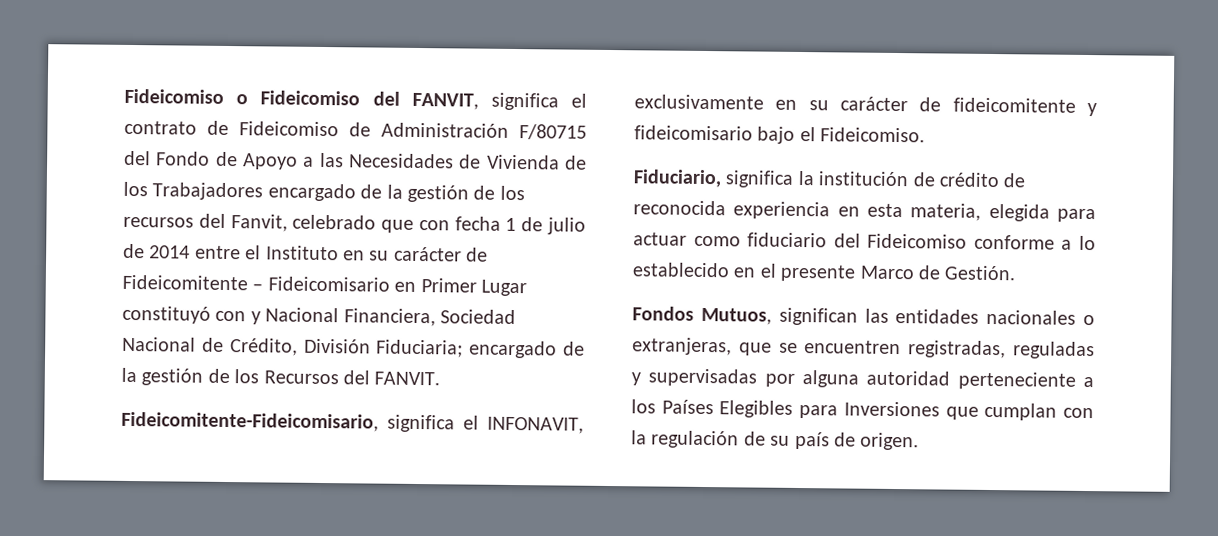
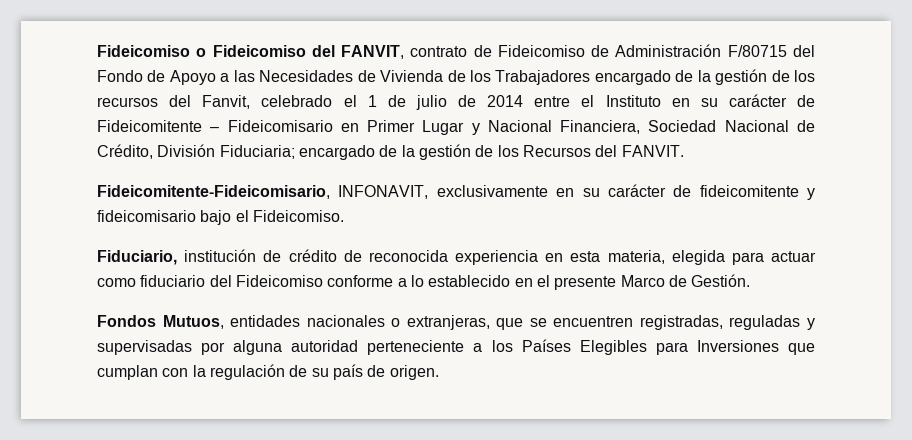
- Fideicomiso o Fideicomiso del FANVIT, significa el contrato de Fideicomiso de Administración F/80715 del Fondo de Apoyo a las Necesidades de Vivienda de los Trabajadores encargado de la gestión de los recursos del Fanvit, celebrado que con fecha 1 de julio de 2014 entre el Instituto en su carácter de Fideicomitente – Fideicomisario en Primer Lugar constituyó con y Nacional Financiera, Sociedad Nacional de Crédito, División Fiduciaria;
+ Fideicomiso o Fideicomiso del FANVIT, contrato de Fideicomiso de Administración F/80715 del Fondo de Apoyo a las Necesidades de Vivienda de los Trabajadores encargado de la gestión de los recursos del Fanvit, celebrado el 1 de julio de 2014 entre el Instituto en su carácter de Fideicomitente – Fideicomisario en Primer Lugar y Nacional Financiera, Sociedad Nacional de Crédito, División Fiduciaria;
- Fideicomitente-Fideicomisario, significa el INFONAVIT, exclusivamente en su carácter de fideicomitente y fideicomisario bajo el Fideicomiso.
+ Fideicomitente-Fideicomisario, INFONAVIT, exclusivamente en su carácter de fideicomitente y fideicomisario bajo el Fideicomiso.
- Fiduciario, significa la institución de crédito de reconocida experiencia en esta materia, elegida para actuar como fiduciario del Fideicomiso conforme a lo establecido en el presente Marco de Gestión.
+ Fiduciario, institución de crédito de reconocida experiencia en esta materia, elegida para actuar como fiduciario del Fideicomiso conforme a lo establecido en el presente Marco de Gestión.
- Fondos Mutuos, significan las entidades nacionales o extranjeras, que se encuentren registradas, reguladas y supervisadas por alguna autoridad perteneciente a los Países Elegibles para Inversiones que cumplan con la regulación de su país de origen.
+ Fondos Mutuos, entidades nacionales o extranjeras, que se encuentren registradas, reguladas y supervisadas por alguna autoridad perteneciente a los Países Elegibles para Inversiones que cumplan con la regulación de su país de origen.

